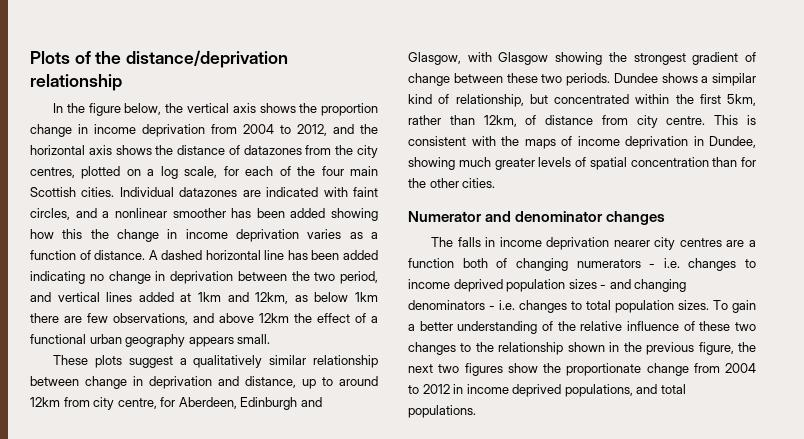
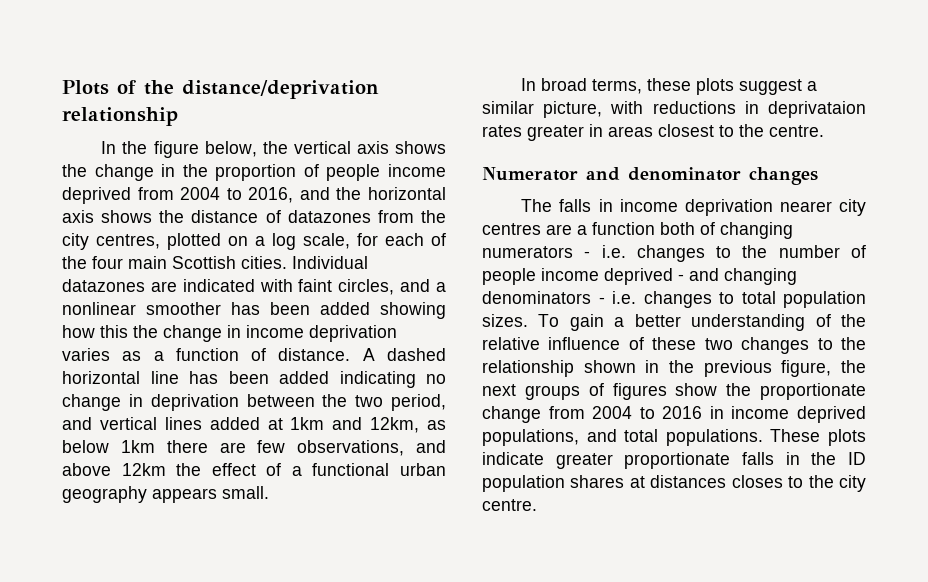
- In the figure below, the vertical axis shows the proportion change in income deprivation from 2004 to 2012, and the horizontal axis shows the distance of datazones from the city centres, plotted on a log scale, for each of the four main Scottish cities.
+ In the figure below, the vertical axis shows the change in the proportion of people income deprived from 2004 to 2016, and the horizontal axis shows the distance of datazones from the city centres, plotted on a log scale, for each of the four main Scottish cities.
- These plots suggest a qualitatively similar relationship between change in deprivation and distance, up to around 12km from city centre, for Aberdeen, Edinburgh and Glasgow, with Glasgow showing the strongest gradient of change between these two periods. Dundee shows a simpilar kind of relationship, but concentrated within the first 5km, rather than 12km, of distance from city centre. This is consistent with the maps of income deprivation in Dundee, showing much greater levels of spatial concentration than for the other cities.
+ In broad terms, these plots suggest a similar picture, with reductions in deprivataion rates greater in areas closest to the centre.
- The falls in income deprivation nearer city centres are a function both of changing numerators - i.e. changes to income deprived population sizes - and changing denominators - i.e. changes to total population sizes.
+ The falls in income deprivation nearer city centres are a function both of changing numerators - i.e. changes to the number of people income deprived - and changing denominators - i.e. changes to total population sizes.
- To gain a better understanding of the relative influence of these two changes to the relationship shown in the previous figure, the next two figures show the proportionate change from 2004 to 2012 in income deprived populations, and total populations.
+ To gain a better understanding of the relative influence of these two changes to the relationship shown in the previous figure, the next groups of figures show the proportionate change from 2004 to 2016 in income deprived populations, and total populations.
+ These plots indicate greater proportionate falls in the ID population shares at distances closes to the city centre.

